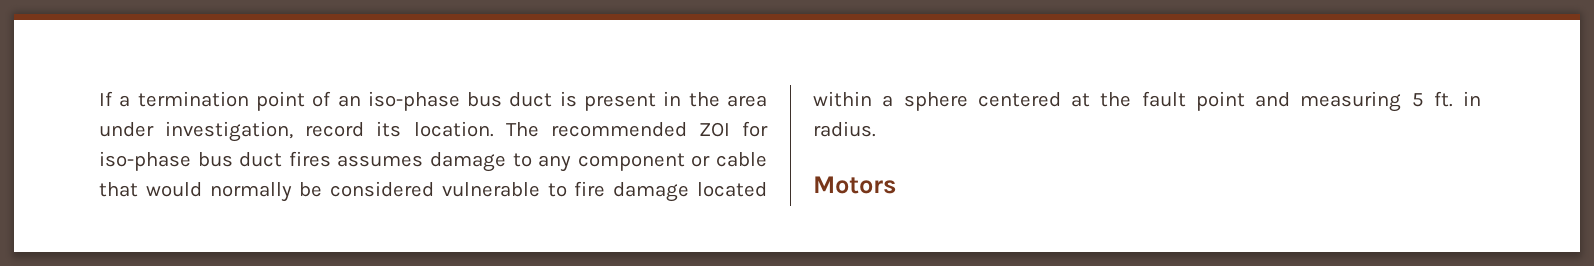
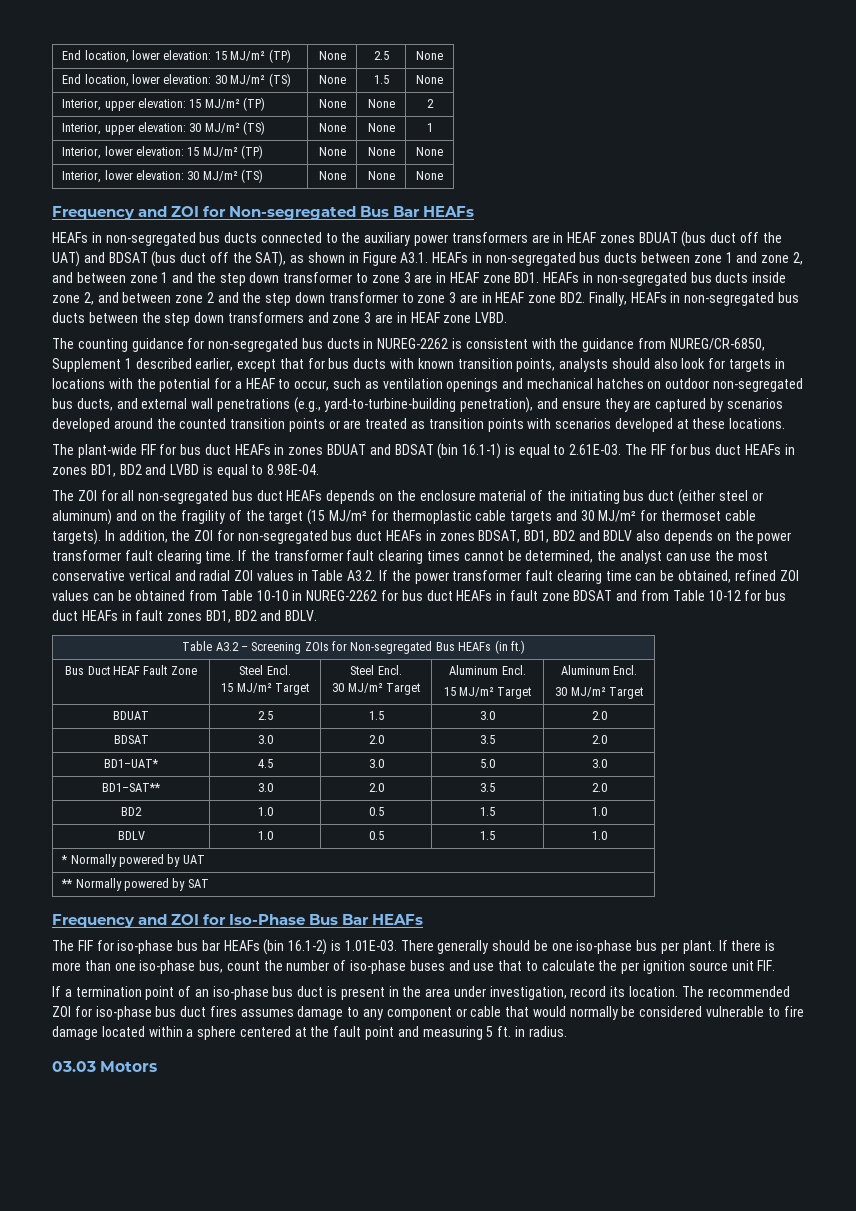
+ End location, lower elevation: 15 MJ/m² (TP) | None | 2.5 | None
+ End location, lower elevation: 30 MJ/m² (TS) | None | 1.5 | None
+ Interior, upper elevation: 15 MJ/m² (TP) | None | None | 2
+ Interior, upper elevation: 30 MJ/m² (TS) | None | None | 1
+ Interior, lower elevation: 15 MJ/m² (TP) | None | None | None
+ Interior, lower elevation: 30 MJ/m² (TS) | None | None | None
+ Frequency and ZOI for Non-segregated Bus Bar HEAFs
+ HEAFs in non-segregated bus ducts connected to the auxiliary power transformers are in HEAF zones BDUAT (bus duct off the UAT) and BDSAT (bus duct off the SAT), as shown in Figure A3.1. HEAFs in non-segregated bus ducts between zone 1 and zone 2, and between zone 1 and the step down transformer to zone 3 are in HEAF zone BD1. HEAFs in non-segregated bus ducts inside zone 2, and between zone 2 and the step down transformer to zone 3 are in HEAF zone BD2. Finally, HEAFs in non-segregated bus ducts between the step down transformers and zone 3 are in HEAF zone LVBD.
+ The counting guidance for non-segregated bus ducts in NUREG-2262 is consistent with the guidance from NUREG/CR-6850, Supplement 1 described earlier, except that for bus ducts with known transition points, analysts should also look for targets in locations with the potential for a HEAF to occur, such as ventilation openings and mechanical hatches on outdoor non-segregated bus ducts, and external wall penetrations (e.g., yard-to-turbine-building penetration), and ensure they are captured by scenarios developed around the counted transition points or are treated as transition points with scenarios developed at these locations.
+ The plant-wide FIF for bus duct HEAFs in zones BDUAT and BDSAT (bin 16.1-1) is equal to 2.61E-03. The FIF for bus duct HEAFs in zones BD1, BD2 and LVBD is equal to 8.98E-04.
+ The ZOI for all non-segregated bus duct HEAFs depends on the enclosure material of the initiating bus duct (either steel or aluminum) and on the fragility of the target (15 MJ/m² for thermoplastic cable targets and 30 MJ/m² for thermoset cable targets). In addition, the ZOI for non-segregated bus duct HEAFs in zones BDSAT, BD1, BD2 and BDLV also depends on the power transformer fault clearing time. If the transformer fault clearing times cannot be determined, the analyst can use the most conservative vertical and radial ZOI values in Table A3.2. If the power transformer fault clearing time can be obtained, refined ZOI values can be obtained from Table 10-10 in NUREG-2262 for bus duct HEAFs in fault zone BDSAT and from Table 10-12 for bus duct HEAFs in fault zones BD1, BD2 and BDLV.
+ Table A3.2 – Screening ZOIs for Non-segregated Bus HEAFs (in ft.)
+ Bus Duct HEAF Fault Zone | Steel Encl.
+ 15 MJ/m² Target | Steel Encl.
+ 30 MJ/m² Target | Aluminum Encl.
+ 15 MJ/m² Target | Aluminum Encl.
+ 30 MJ/m² Target
+ BDUAT | 2.5 | 1.5 | 3.0 | 2.0
+ BDSAT | 3.0 | 2.0 | 3.5 | 2.0
+ BD1–UAT* | 4.5 | 3.0 | 5.0 | 3.0
+ BD1–SAT** | 3.0 | 2.0 | 3.5 | 2.0
+ BD2 | 1.0 | 0.5 | 1.5 | 1.0
+ BDLV | 1.0 | 0.5 | 1.5 | 1.0
+ * Normally powered by UAT
+ ** Normally powered by SAT
+ Frequency and ZOI for Iso-Phase Bus Bar HEAFs
+ The FIF for iso-phase bus bar HEAFs (bin 16.1-2) is 1.01E-03. There generally should be one iso-phase bus per plant. If there is more than one iso-phase bus, count the number of iso-phase buses and use that to calculate the per ignition source unit FIF.
- Motors
+ 03.03 Motors

